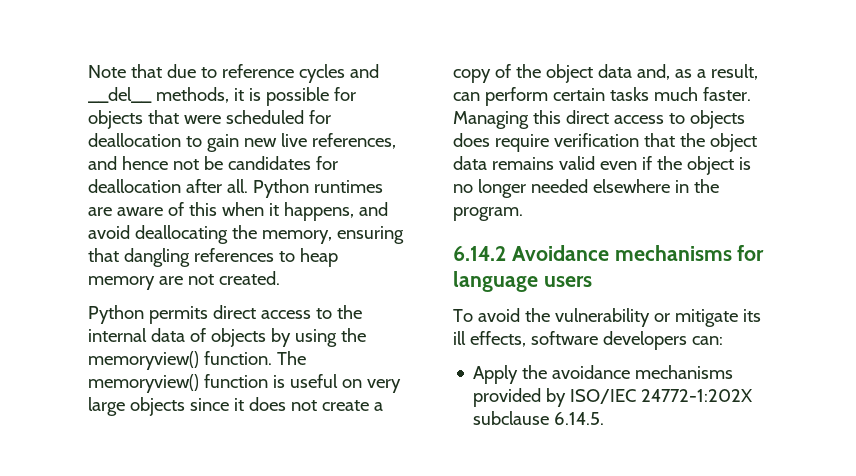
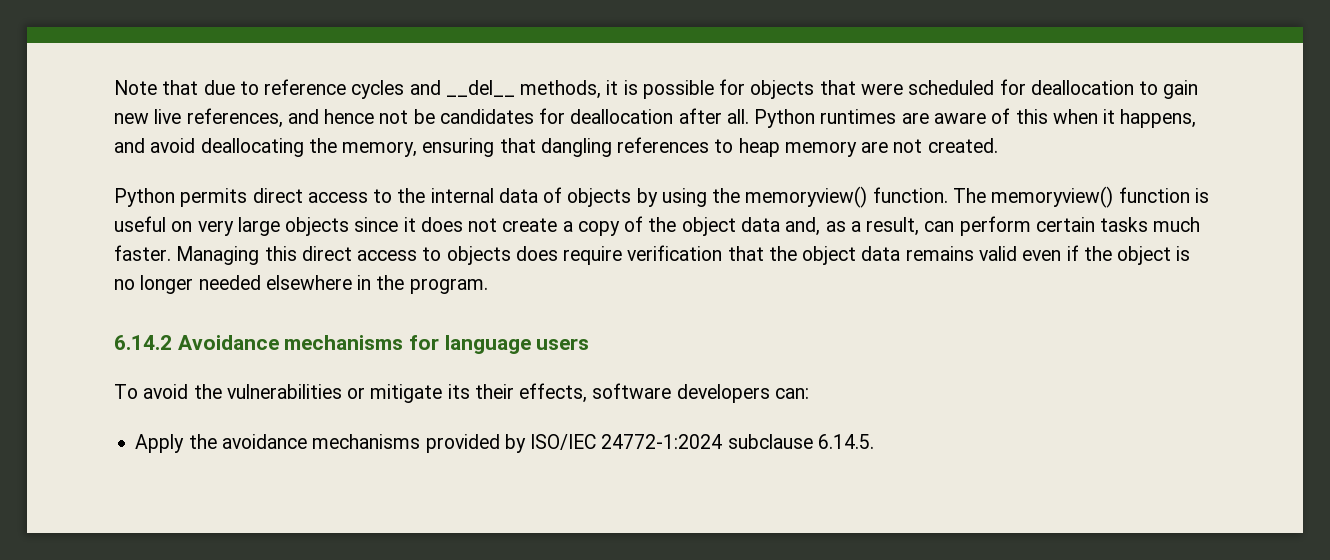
- To avoid the vulnerability or mitigate its ill effects, software developers can:
+ To avoid the vulnerabilities or mitigate its their effects, software developers can:
- Apply the avoidance mechanisms provided by ISO/IEC 24772-1:202X subclause 6.14.5.
+ Apply the avoidance mechanisms provided by ISO/IEC 24772-1:2024 subclause 6.14.5.

